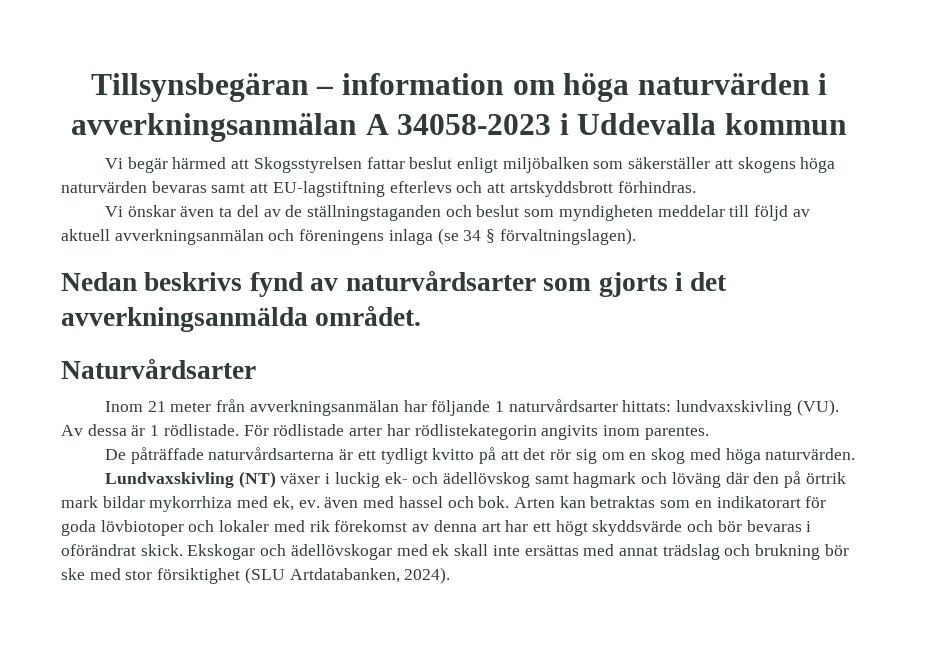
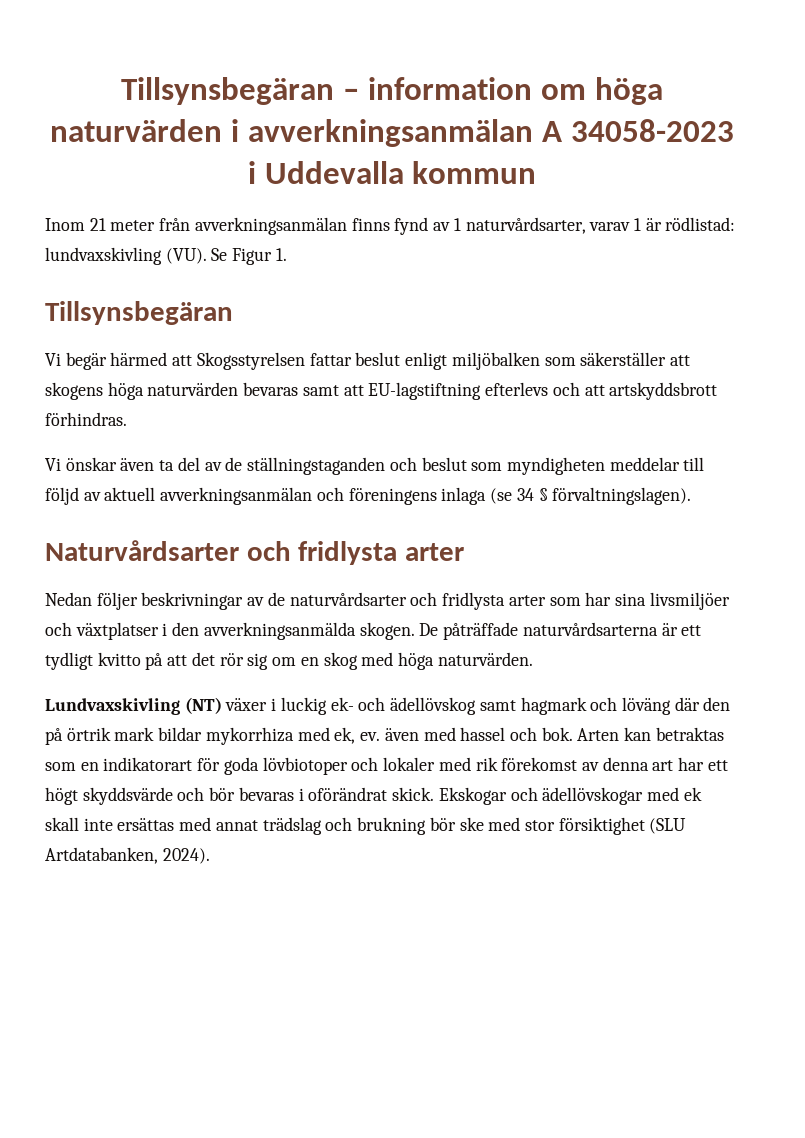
+ Inom 21 meter från avverkningsanmälan finns fynd av 1 naturvårdsarter, varav 1 är rödlistad: lundvaxskivling (VU). Se Figur 1.
+ Tillsynsbegäran
- Nedan beskrivs fynd av naturvårdsarter som gjorts i det avverkningsanmälda området.
- Naturvårdsarter
- Inom 21 meter från avverkningsanmälan har följande 1 naturvårdsarter hittats: lundvaxskivling (VU). Av dessa är 1 rödlistade. För rödlistade arter har rödlistekategorin angivits inom parentes.
- De påträffade naturvårdsarterna är ett tydligt kvitto på att det rör sig om en skog med höga naturvärden.
+ Naturvårdsarter och fridlysta arter
+ Nedan följer beskrivningar av de naturvårdsarter och fridlysta arter som har sina livsmiljöer och växtplatser i den avverkningsanmälda skogen. De påträffade naturvårdsarterna är ett tydligt kvitto på att det rör sig om en skog med höga naturvärden.

